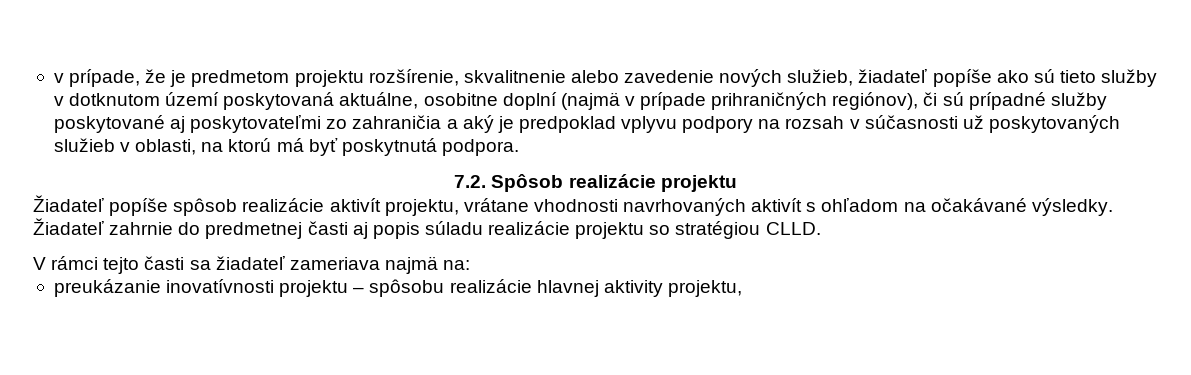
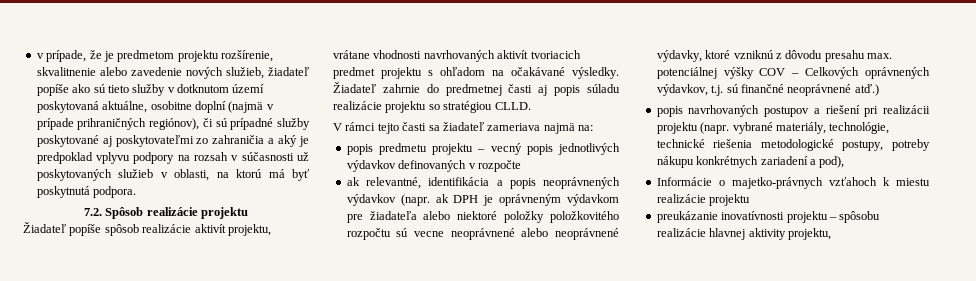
- Žiadateľ popíše spôsob realizácie aktivít projektu, vrátane vhodnosti navrhovaných aktivít s ohľadom na očakávané výsledky.
+ Žiadateľ popíše spôsob realizácie aktivít projektu, vrátane vhodnosti navrhovaných aktivít tvoriacich predmet projektu s ohľadom na očakávané výsledky.
+ popis predmetu projektu – vecný popis jednotlivých výdavkov definovaných v rozpočte
+ ak relevantné, identifikácia a popis neoprávnených výdavkov (napr. ak DPH je oprávneným výdavkom pre žiadateľa alebo niektoré položky položkovitého rozpočtu sú vecne neoprávnené alebo neoprávnené výdavky, ktoré vzniknú z dôvodu presahu max. potenciálnej výšky COV – Celkových oprávnených výdavkov, t.j. sú finančné neoprávnené atď.)
+ popis navrhovaných postupov a riešení pri realizácii projektu (napr. vybrané materiály, technológie, technické riešenia metodologické postupy, potreby nákupu konkrétnych zariadení a pod),
+ Informácie o majetko-právnych vzťahoch k miestu realizácie projektu

